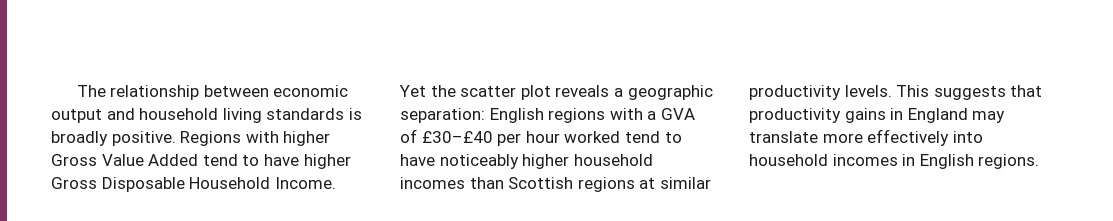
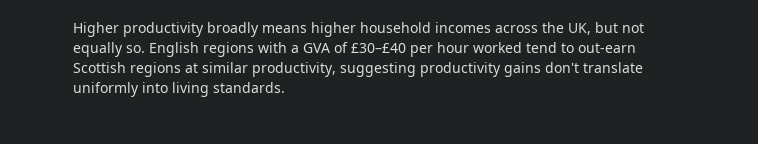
- The relationship between economic output and household living standards is broadly positive. Regions with higher Gross Value Added tend to have higher Gross Disposable Household Income. Yet the scatter plot reveals a geographic separation: English regions with a GVA of £30–£40 per hour worked tend to have noticeably higher household incomes than Scottish regions at similar productivity levels. This suggests that productivity gains in England may translate more effectively into household incomes in English regions.
+ Higher productivity broadly means higher household incomes across the UK, but not equally so. English regions with a GVA of £30–£40 per hour worked tend to out-earn Scottish regions at similar productivity, suggesting productivity gains don't translate uniformly into living standards.

